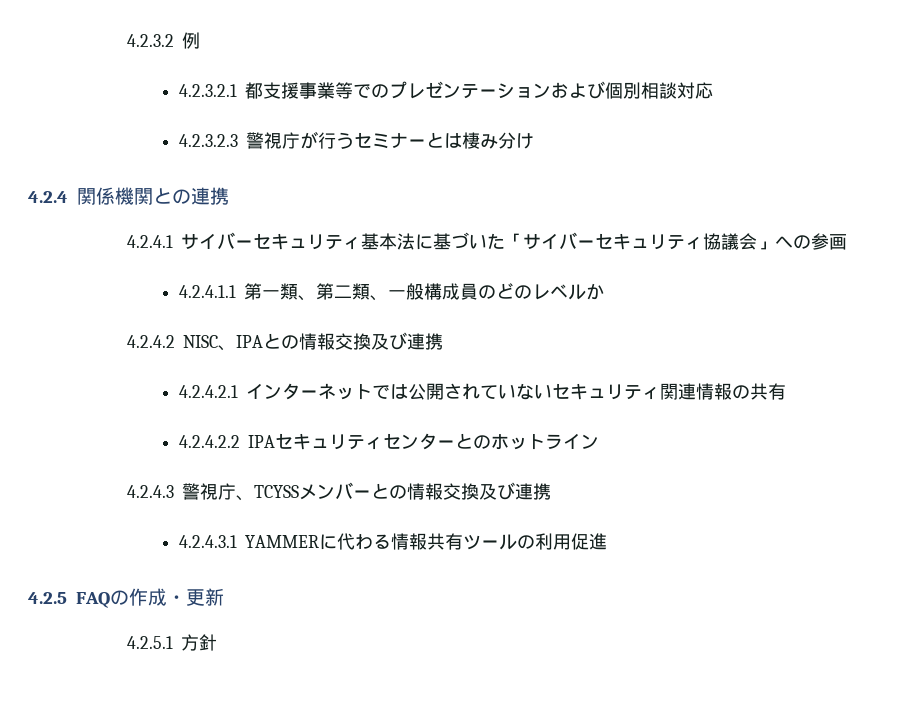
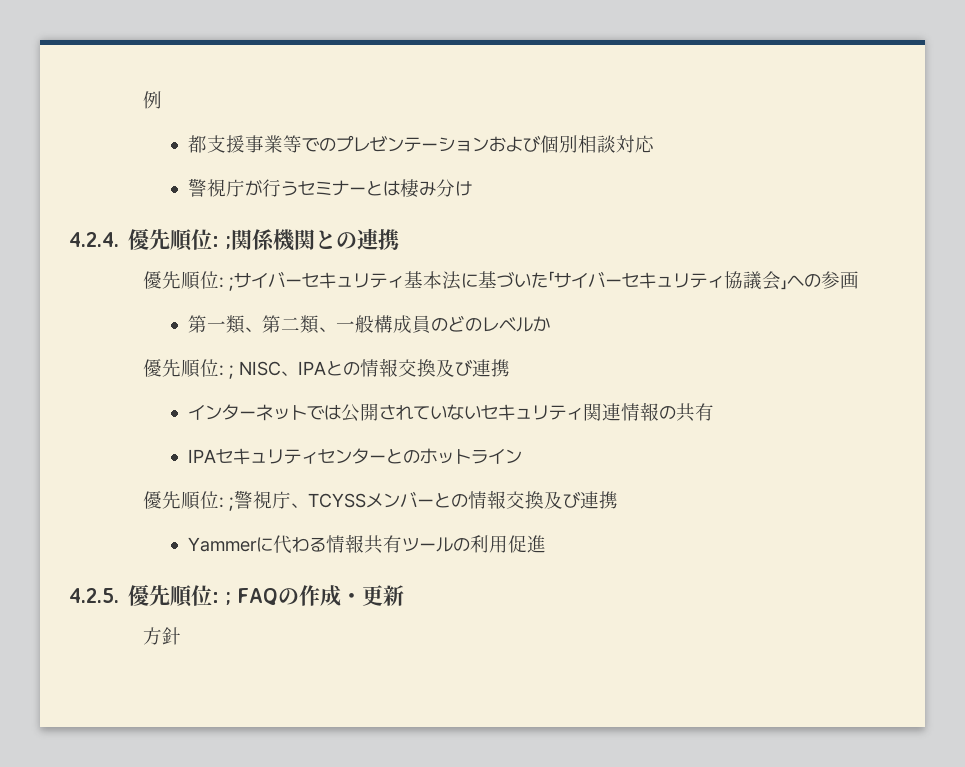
- 4.2.3.2例
+ 例
- 4.2.3.2.1都支援事業等でのプレゼンテーションおよび個別相談対応
+ 都支援事業等でのプレゼンテーションおよび個別相談対応
- 4.2.3.2.3警視庁が行うセミナーとは棲み分け
+ 警視庁が行うセミナーとは棲み分け
- 4.2.4関係機関との連携
+ 4.2.4.優先順位: ;関係機関との連携
- 4.2.4.1サイバーセキュリティ基本法に基づいた「サイバーセキュリティ協議会」への参画
+ 優先順位: ;サイバーセキュリティ基本法に基づいた「サイバーセキュリティ協議会」への参画
- 4.2.4.1.1第一類、第二類、一般構成員のどのレベルか
+ 第一類、第二類、一般構成員のどのレベルか
- 4.2.4.2 NISC、IPAとの情報交換及び連携
+ 優先順位: ; NISC、IPAとの情報交換及び連携
- 4.2.4.2.1インターネットでは公開されていないセキュリティ関連情報の共有
+ インターネットでは公開されていないセキュリティ関連情報の共有
- 4.2.4.2.2 IPAセキュリティセンターとのホットライン
+ IPAセキュリティセンターとのホットライン
- 4.2.4.3警視庁、TCYSSメンバーとの情報交換及び連携
+ 優先順位: ;警視庁、TCYSSメンバーとの情報交換及び連携
- 4.2.4.3.1 YAMMERに代わる情報共有ツールの利用促進
+ Yammerに代わる情報共有ツールの利用促進
- 4.2.5 FAQの作成・更新
+ 4.2.5.優先順位: ; FAQの作成・更新
- 4.2.5.1方針
+ 方針

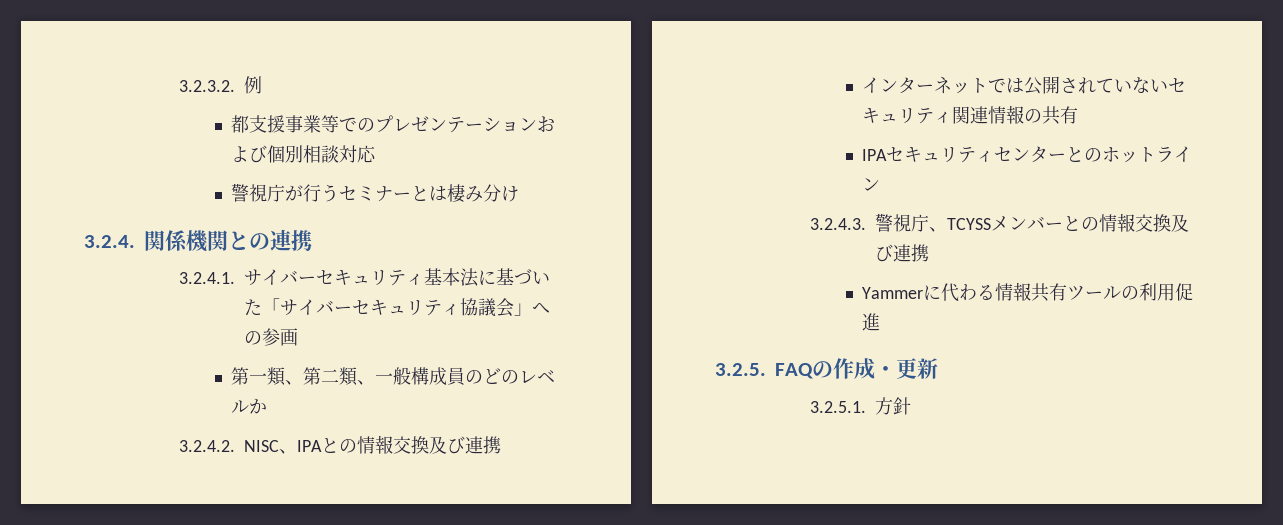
- 例
+ 3.2.3.2.例
- 4.2.4.優先順位: ;関係機関との連携
+ 3.2.4.関係機関との連携
- 優先順位: ;サイバーセキュリティ基本法に基づいた「サイバーセキュリティ協議会」への参画
+ 3.2.4.1.サイバーセキュリティ基本法に基づいた「サイバーセキュリティ協議会」への参画
- 優先順位: ; NISC、IPAとの情報交換及び連携
+ 3.2.4.2. NISC、IPAとの情報交換及び連携
- 優先順位: ;警視庁、TCYSSメンバーとの情報交換及び連携
+ 3.2.4.3.警視庁、TCYSSメンバーとの情報交換及び連携
- 4.2.5.優先順位: ; FAQの作成・更新
+ 3.2.5. FAQの作成・更新
- 方針
+ 3.2.5.1.方針

